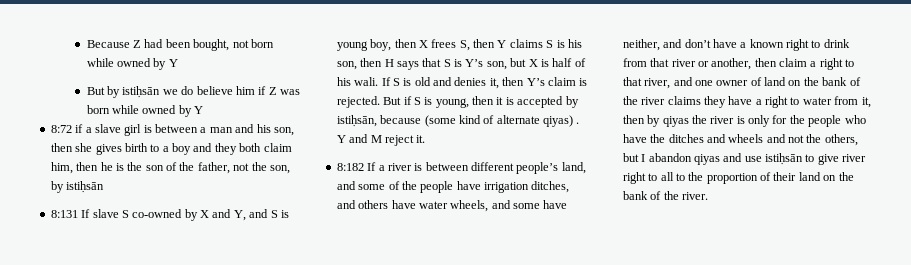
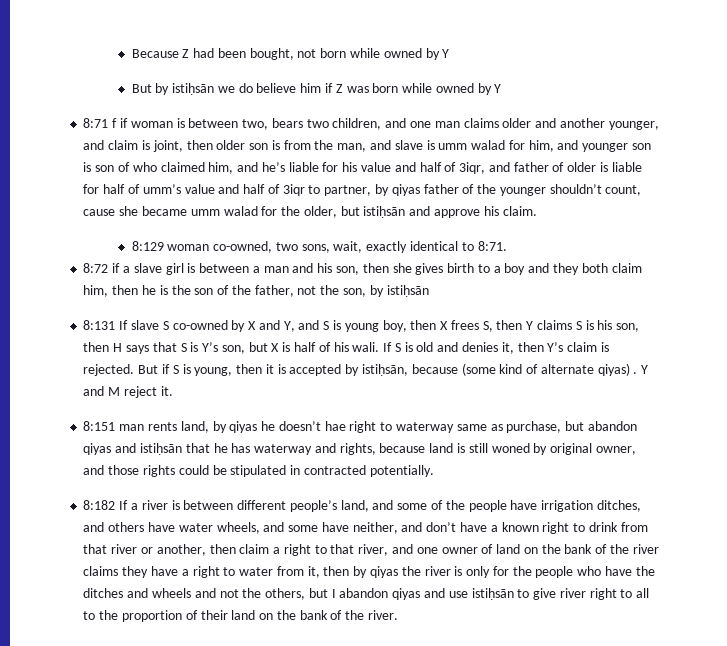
+ 8:71 f if woman is between two, bears two children, and one man claims older and another younger, and claim is joint, then older son is from the man, and slave is umm walad for him, and younger son is son of who claimed him, and he’s liable for his value and half of 3iqr, and father of older is liable for half of umm’s value and half of 3iqr to partner, by qiyas father of the younger shouldn’t count, cause she became umm walad for the older, but istiḥsān and approve his claim.
+ 8:129 woman co-owned, two sons, wait, exactly identical to 8:71.
+ 8:151 man rents land, by qiyas he doesn’t hae right to waterway same as purchase, but abandon qiyas and istiḥsān that he has waterway and rights, because land is still woned by original owner, and those rights could be stipulated in contracted potentially.

